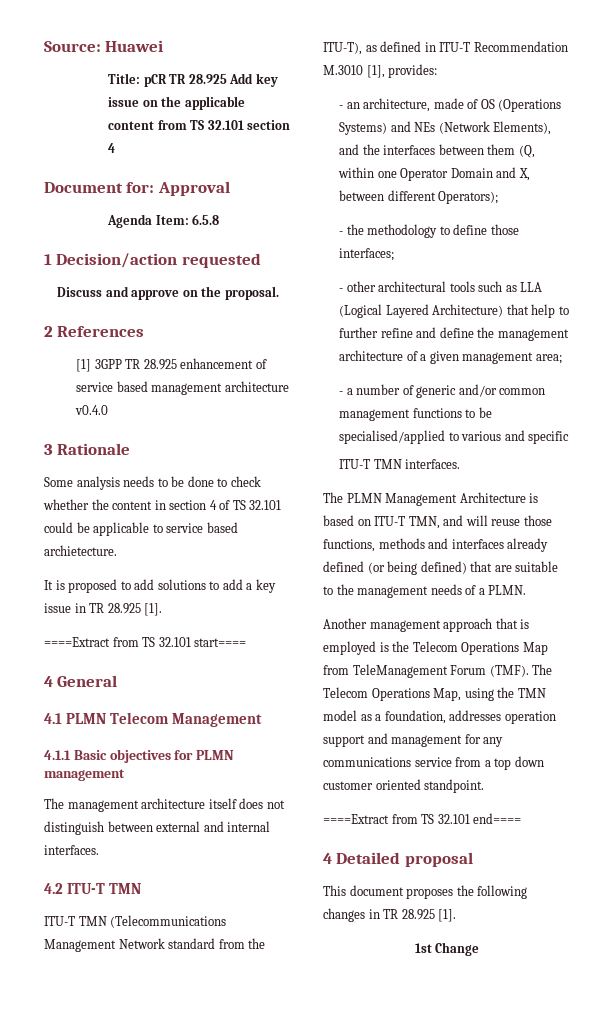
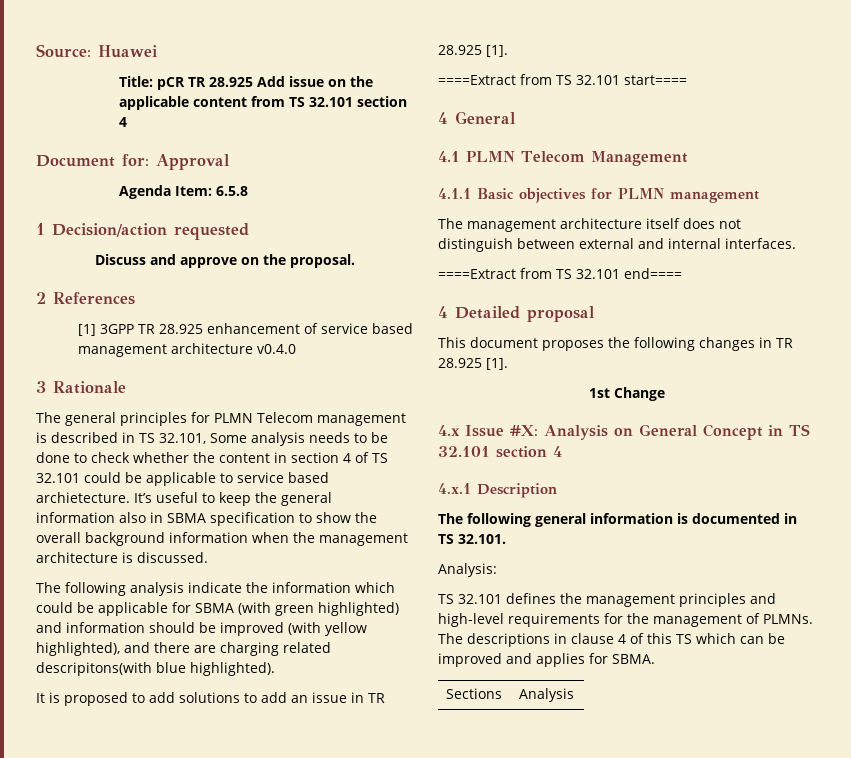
- Title: pCR TR 28.925 Add key issue on the applicable content from TS 32.101 section 4
+ Title: pCR TR 28.925 Add issue on the applicable content from TS 32.101 section 4
- Some analysis needs to be done to check whether the content in section 4 of TS 32.101 could be applicable to service based archietecture.
+ The general principles for PLMN Telecom management is described in TS 32.101, Some analysis needs to be done to check whether the content in section 4 of TS 32.101 could be applicable to service based archietecture. It’s useful to keep the general information also in SBMA specification to show the overall background information when the management architecture is discussed.
+ The following analysis indicate the information which could be applicable for SBMA (with green highlighted) and information should be improved (with yellow highlighted), and there are charging related descripitons(with blue highlighted).
- It is proposed to add solutions to add a key issue in TR 28.925 [1].
+ It is proposed to add solutions to add an issue in TR 28.925 [1].
- 4.2 ITU-T TMN
- ITU-T TMN (Telecommunications Management Network standard from the ITU-T), as defined in ITU-T Recommendation M.3010 [1], provides:
- - an architecture, made of OS (Operations Systems) and NEs (Network Elements), and the interfaces between them (Q, within one Operator Domain and X, between different Operators);
- - the methodology to define those interfaces;
- - other architectural tools such as LLA (Logical Layered Architecture) that help to further refine and define the management architecture of a given management area;
- - a number of generic and/or common management functions to be specialised/applied to various and specific
- ITU-T TMN interfaces.
- The PLMN Management Architecture is based on ITU-T TMN, and will reuse those functions, methods and interfaces already defined (or being defined) that are suitable to the management needs of a PLMN.
- Another management approach that is employed is the Telecom Operations Map from TeleManagement Forum (TMF). The Telecom Operations Map, using the TMN model as a foundation, addresses operation support and management for any communications service from a top down customer oriented standpoint.
+ 4.x Issue #X: Analysis on General Concept in TS 32.101 section 4
+ 4.x.1 Description
+ The following general information is documented in TS 32.101.
+ Analysis:
+ TS 32.101 defines the management principles and high-level requirements for the management of PLMNs. The descriptions in clause 4 of this TS which can be improved and applies for SBMA.
+ Sections | Analysis

